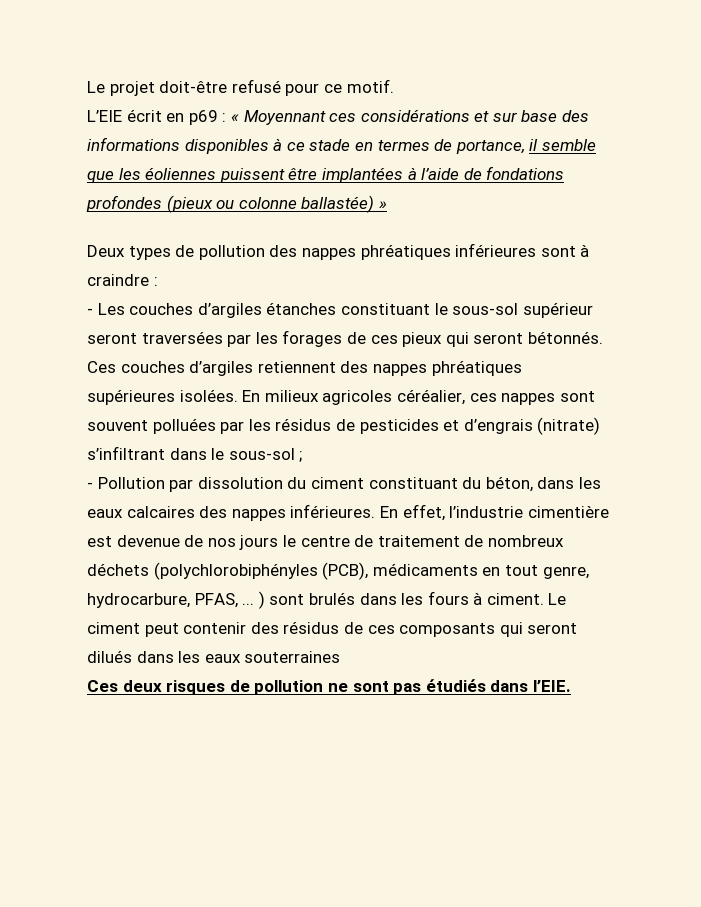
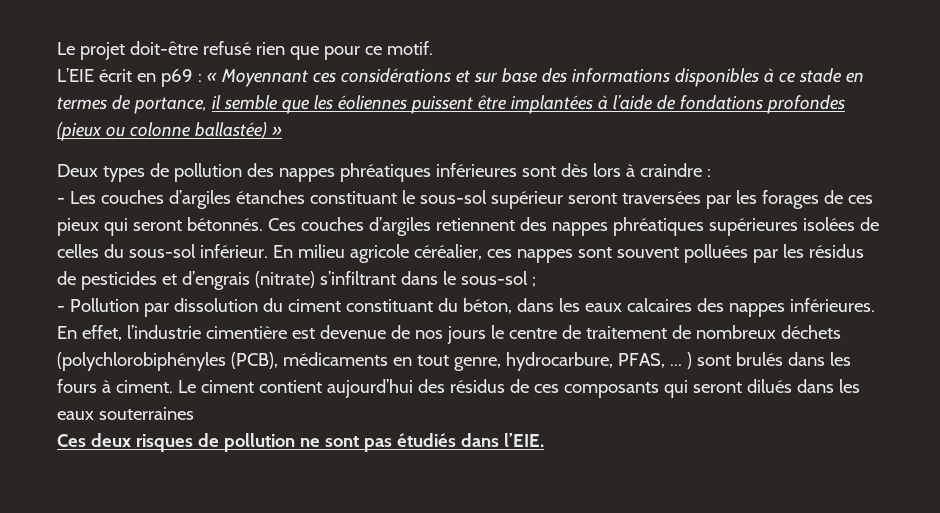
- Le projet doit-être refusé pour ce motif.
+ Le projet doit-être refusé rien que pour ce motif.
- Deux types de pollution des nappes phréatiques inférieures sont à craindre :
+ Deux types de pollution des nappes phréatiques inférieures sont dès lors à craindre :
- Ces couches d’argiles retiennent des nappes phréatiques supérieures isolées. En milieux agricoles céréalier, ces nappes sont souvent polluées par les résidus de pesticides et d’engrais (nitrate) s’infiltrant dans le sous-sol ;
+ Ces couches d’argiles retiennent des nappes phréatiques supérieures isolées de celles du sous-sol inférieur. En milieu agricole céréalier, ces nappes sont souvent polluées par les résidus de pesticides et d’engrais (nitrate) s’infiltrant dans le sous-sol ;
- Le ciment peut contenir des résidus de ces composants qui seront dilués dans les eaux souterraines
+ Le ciment contient aujourd’hui des résidus de ces composants qui seront dilués dans les eaux souterraines

